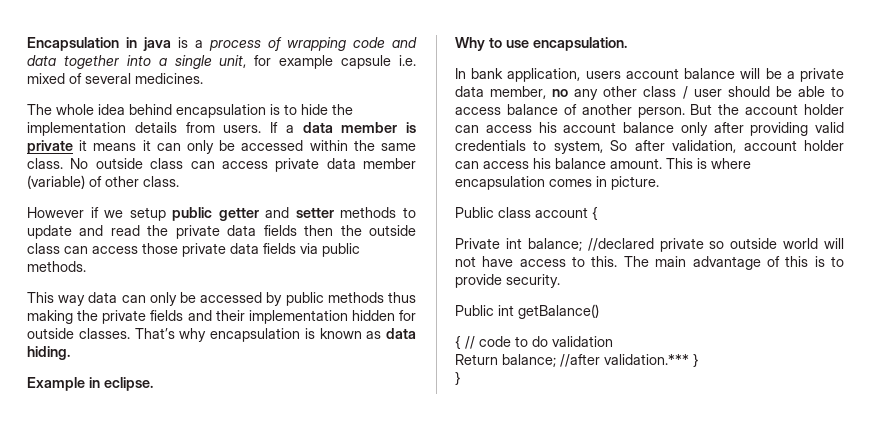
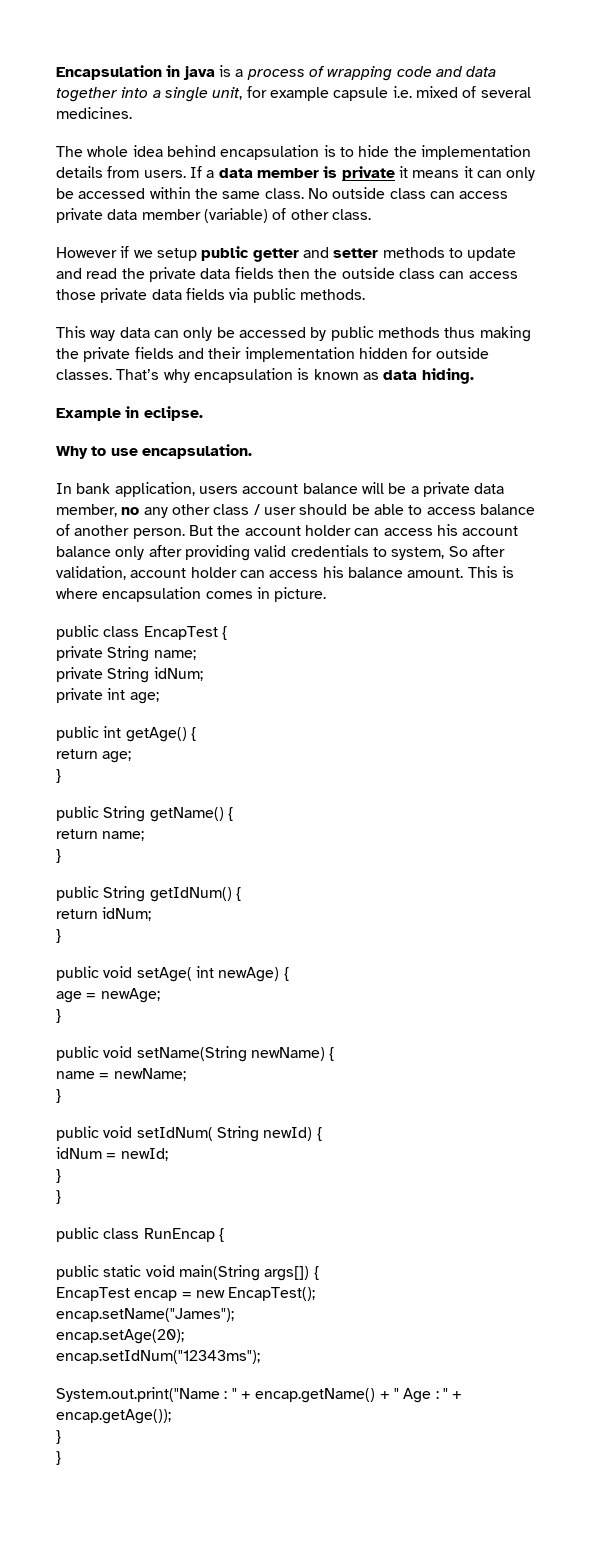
- Public class account {
- Private int balance; //declared private so outside world will not have access to this. The main advantage of this is to provide security.
- Public int getBalance()
- { // code to do validation
- Return balance; //after validation.*** }
+ public class EncapTest {
+ private String name;
+ private String idNum;
+ private int age;
+ public int getAge() {
+ return age;
+ }
+ public String getName() {
+ return name;
+ }
+ public String getIdNum() {
+ return idNum;
+ }
+ public void setAge( int newAge) {
+ age = newAge;
+ }
+ public void setName(String newName) {
+ name = newName;
+ }
+ public void setIdNum( String newId) {
+ idNum = newId;
+ }
+ }
+ public class RunEncap {
+ public static void main(String args[]) {
+ EncapTest encap = new EncapTest();
+ encap.setName("James");
+ encap.setAge(20);
+ encap.setIdNum("12343ms");
+ System.out.print("Name : " + encap.getName() + " Age : " + encap.getAge());
+ }

